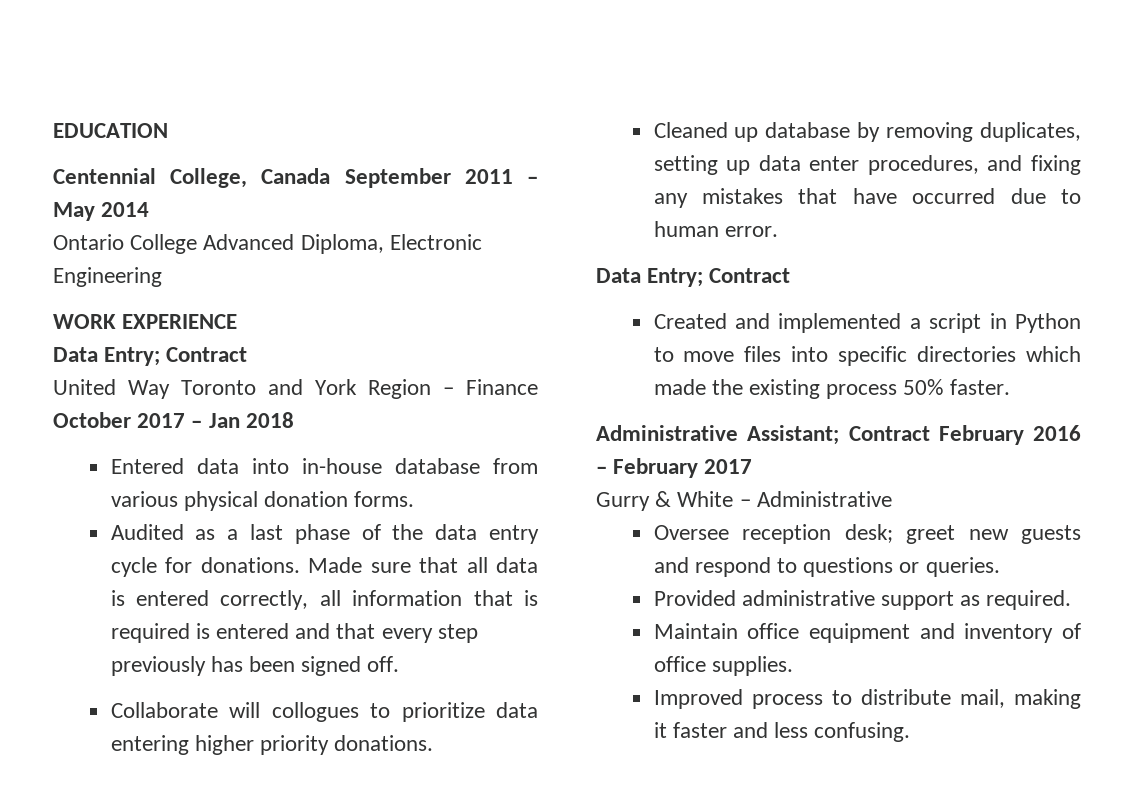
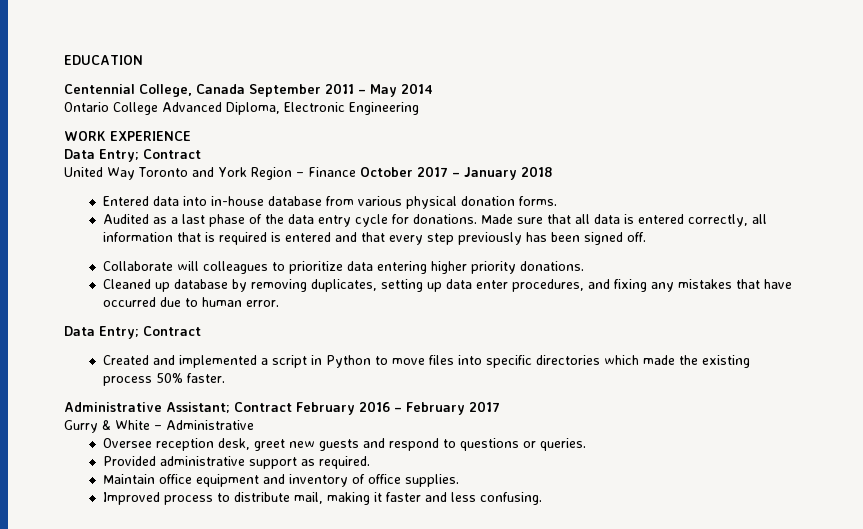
- United Way Toronto and York Region – Finance October 2017 – Jan 2018
+ United Way Toronto and York Region – Finance October 2017 – January 2018
- Collaborate will collogues to prioritize data entering higher priority donations.
+ Collaborate will colleagues to prioritize data entering higher priority donations.
- Oversee reception desk; greet new guests and respond to questions or queries.
+ Oversee reception desk, greet new guests and respond to questions or queries.

